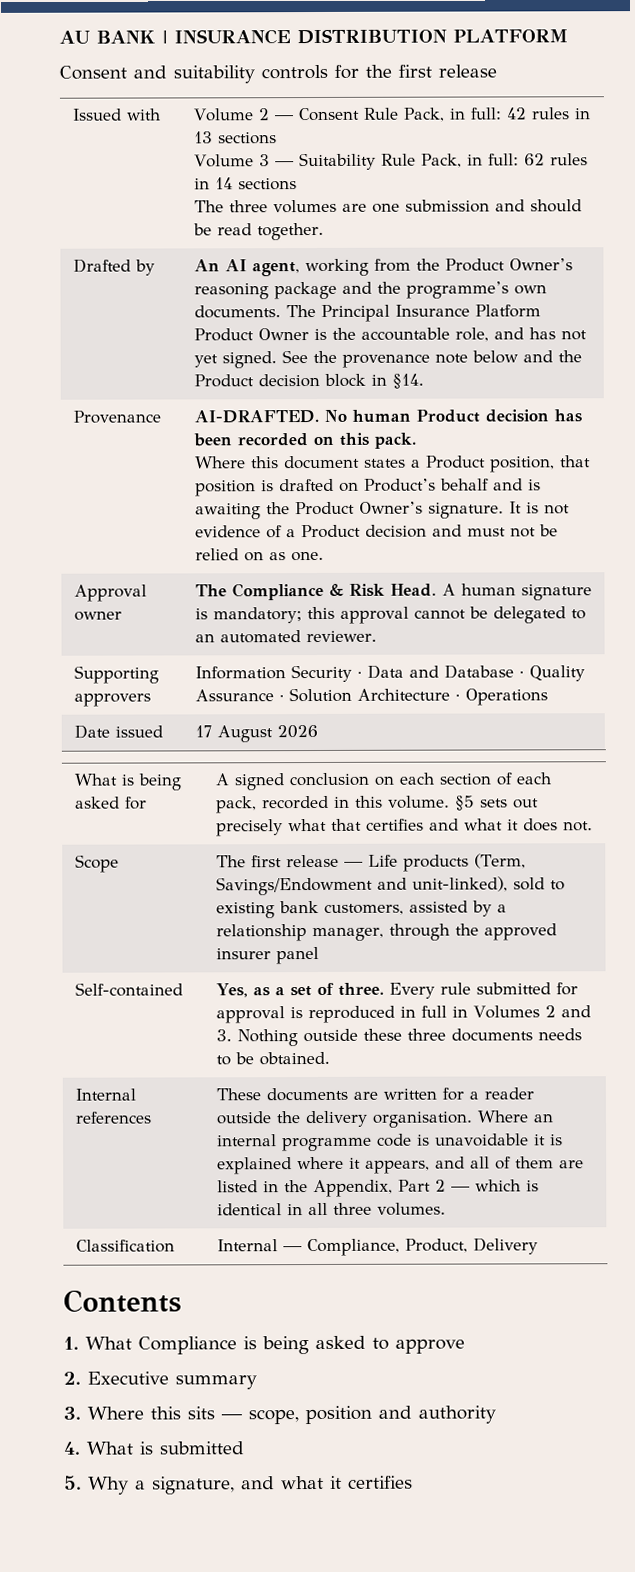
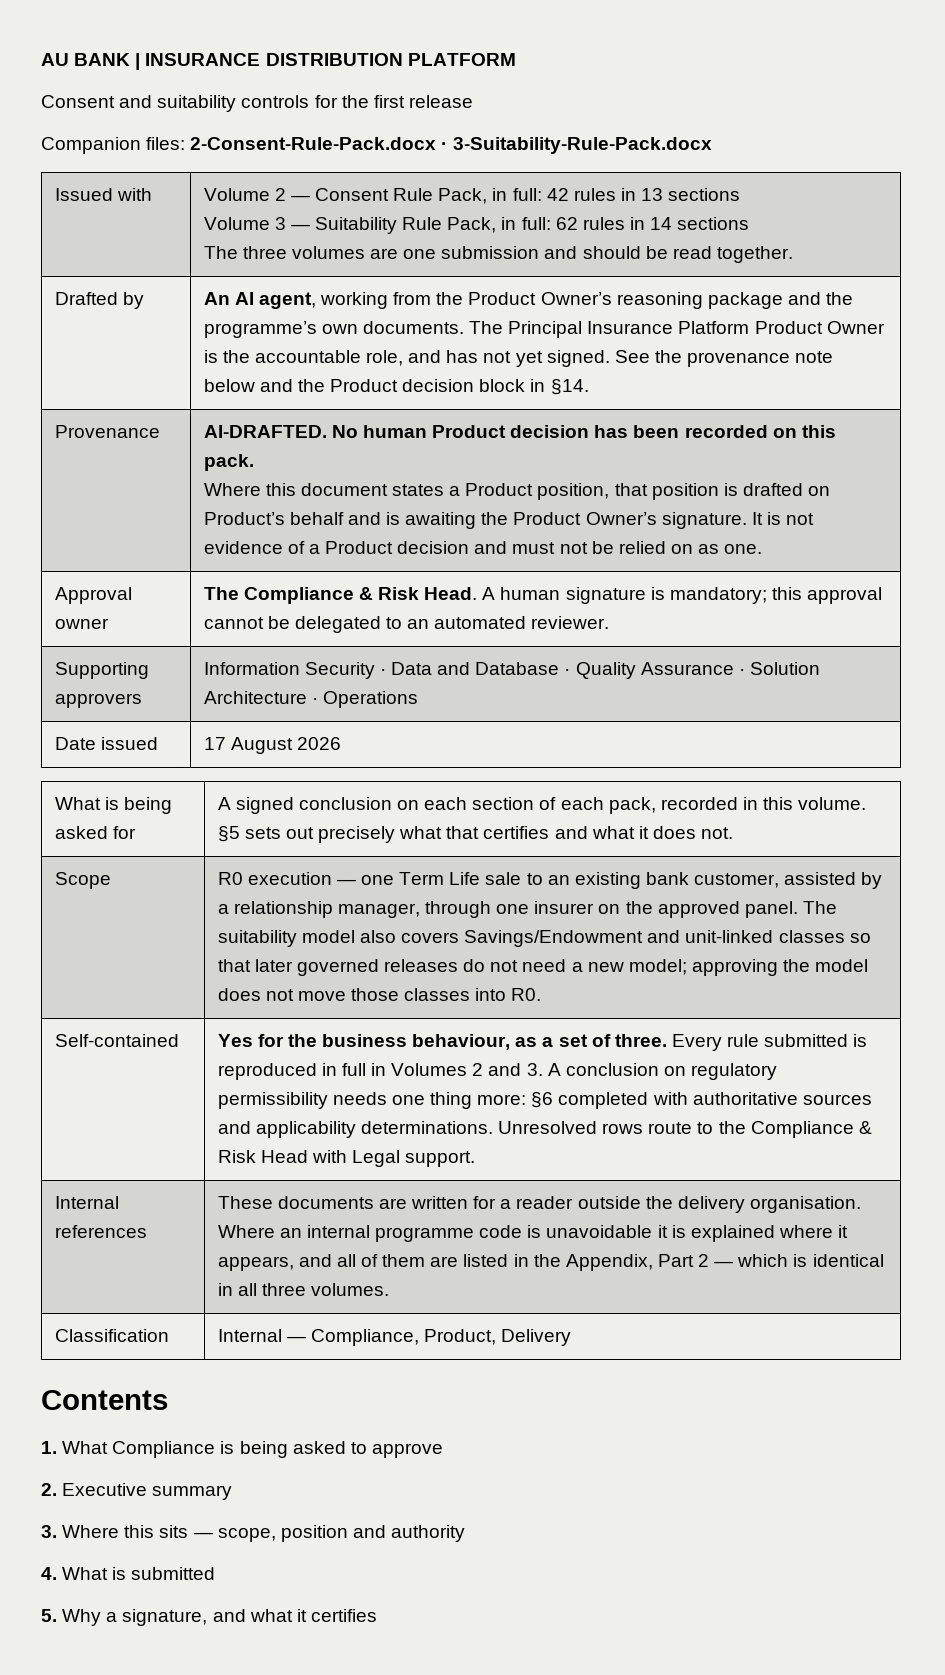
+ Companion files: 2-Consent-Rule-Pack.docx · 3-Suitability-Rule-Pack.docx
- The first release — Life products (Term, Savings/Endowment and unit-linked), sold to existing bank customers, assisted by a relationship manager, through the approved insurer panel
- Self-contained | Yes, as a set of three. Every rule submitted for approval is reproduced in full in Volumes 2 and 3. Nothing outside these three documents needs to be obtained.
+ R0 execution — one Term Life sale to an existing bank customer, assisted by a relationship manager, through one insurer on the approved panel. The suitability model also covers Savings/Endowment and unit-linked classes so that later governed releases do not need a new model; approving the model does not move those classes into R0.
+ Self-contained | Yes for the business behaviour, as a set of three. Every rule submitted is reproduced in full in Volumes 2 and 3. A conclusion on regulatory permissibility needs one thing more: §6 completed with authoritative sources and applicability determinations. Unresolved rows route to the Compliance & Risk Head with Legal support.

